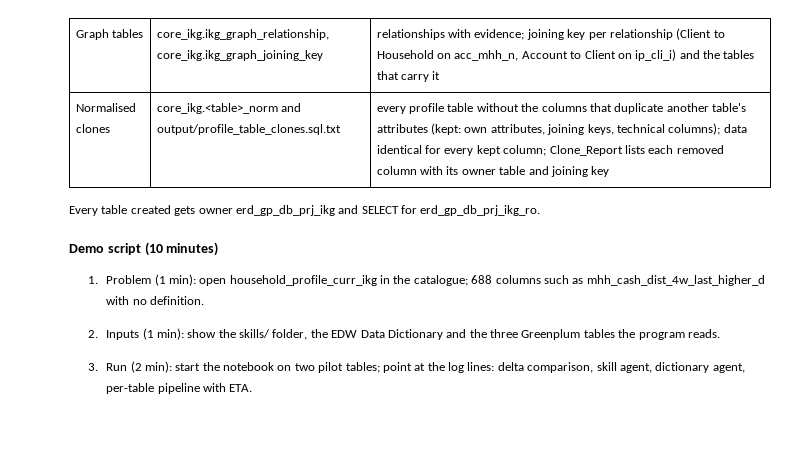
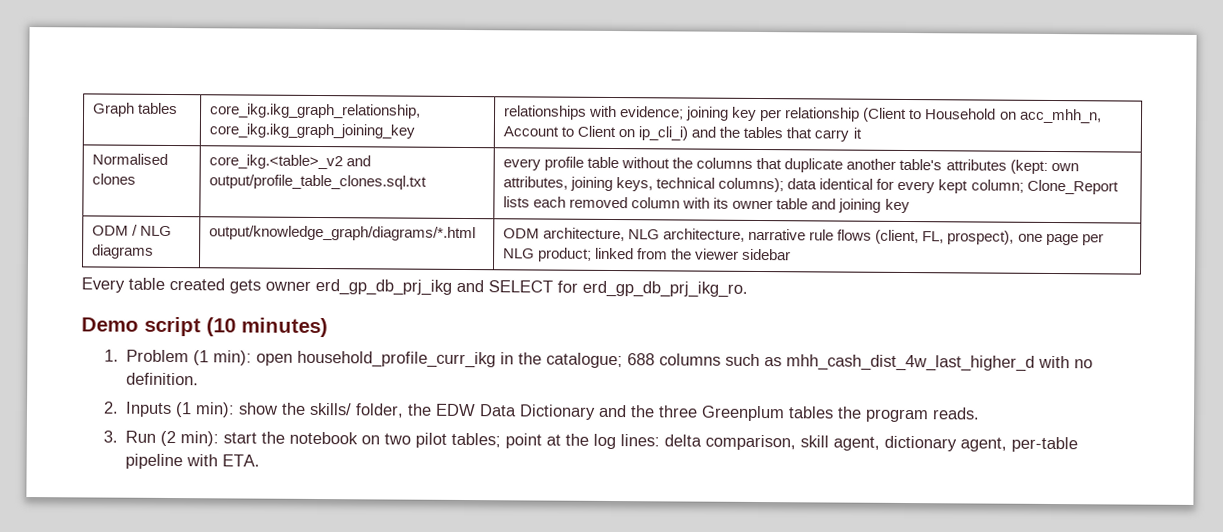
- core_ikg.<table>_norm and output/profile_table_clones.sql.txt
+ core_ikg.<table>_v2 and output/profile_table_clones.sql.txt
+ ODM / NLG diagrams | output/knowledge_graph/diagrams/*.html | ODM architecture, NLG architecture, narrative rule flows (client, FL, prospect), one page per NLG product; linked from the viewer sidebar

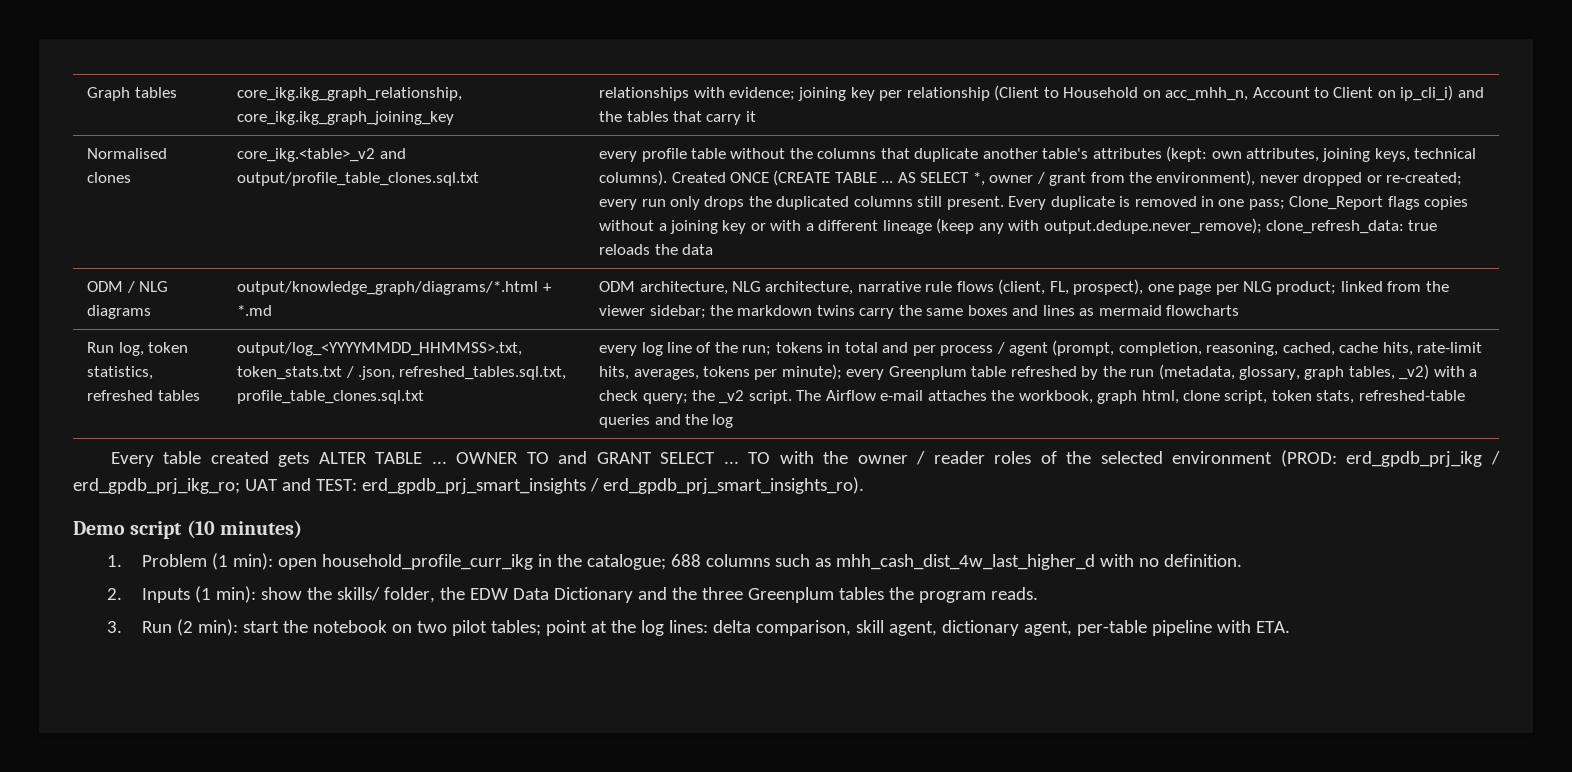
- every profile table without the columns that duplicate another table's attributes (kept: own attributes, joining keys, technical columns); data identical for every kept column; Clone_Report lists each removed column with its owner table and joining key
+ every profile table without the columns that duplicate another table's attributes (kept: own attributes, joining keys, technical columns). Created ONCE (CREATE TABLE ... AS SELECT *, owner / grant from the environment), never dropped or re-created; every run only drops the duplicated columns still present. Every duplicate is removed in one pass; Clone_Report flags copies without a joining key or with a different lineage (keep any with output.dedupe.never_remove); clone_refresh_data: true reloads the data
- ODM / NLG diagrams | output/knowledge_graph/diagrams/*.html | ODM architecture, NLG architecture, narrative rule flows (client, FL, prospect), one page per NLG product; linked from the viewer sidebar
- Every table created gets owner erd_gp_db_prj_ikg and SELECT for erd_gp_db_prj_ikg_ro.
+ ODM / NLG diagrams | output/knowledge_graph/diagrams/*.html + *.md | ODM architecture, NLG architecture, narrative rule flows (client, FL, prospect), one page per NLG product; linked from the viewer sidebar; the markdown twins carry the same boxes and lines as mermaid flowcharts
+ Run log, token statistics, refreshed tables | output/log_<YYYYMMDD_HHMMSS>.txt, token_stats.txt / .json, refreshed_tables.sql.txt, profile_table_clones.sql.txt | every log line of the run; tokens in total and per process / agent (prompt, completion, reasoning, cached, cache hits, rate-limit hits, averages, tokens per minute); every Greenplum table refreshed by the run (metadata, glossary, graph tables, _v2) with a check query; the _v2 script. The Airflow e-mail attaches the workbook, graph html, clone script, token stats, refreshed-table queries and the log
+ Every table created gets ALTER TABLE ... OWNER TO and GRANT SELECT ... TO with the owner / reader roles of the selected environment (PROD: erd_gpdb_prj_ikg / erd_gpdb_prj_ikg_ro; UAT and TEST: erd_gpdb_prj_smart_insights / erd_gpdb_prj_smart_insights_ro).

